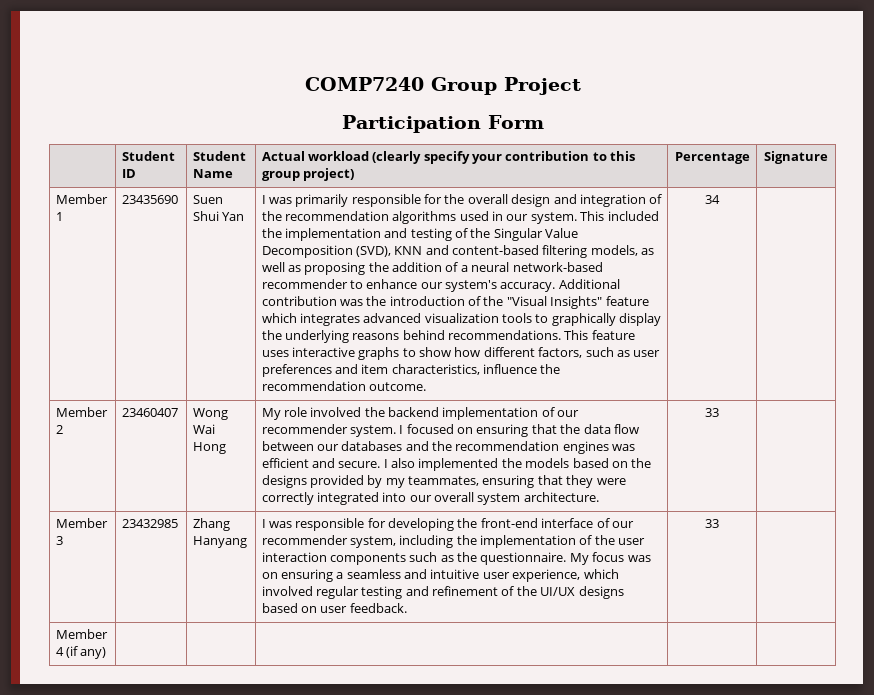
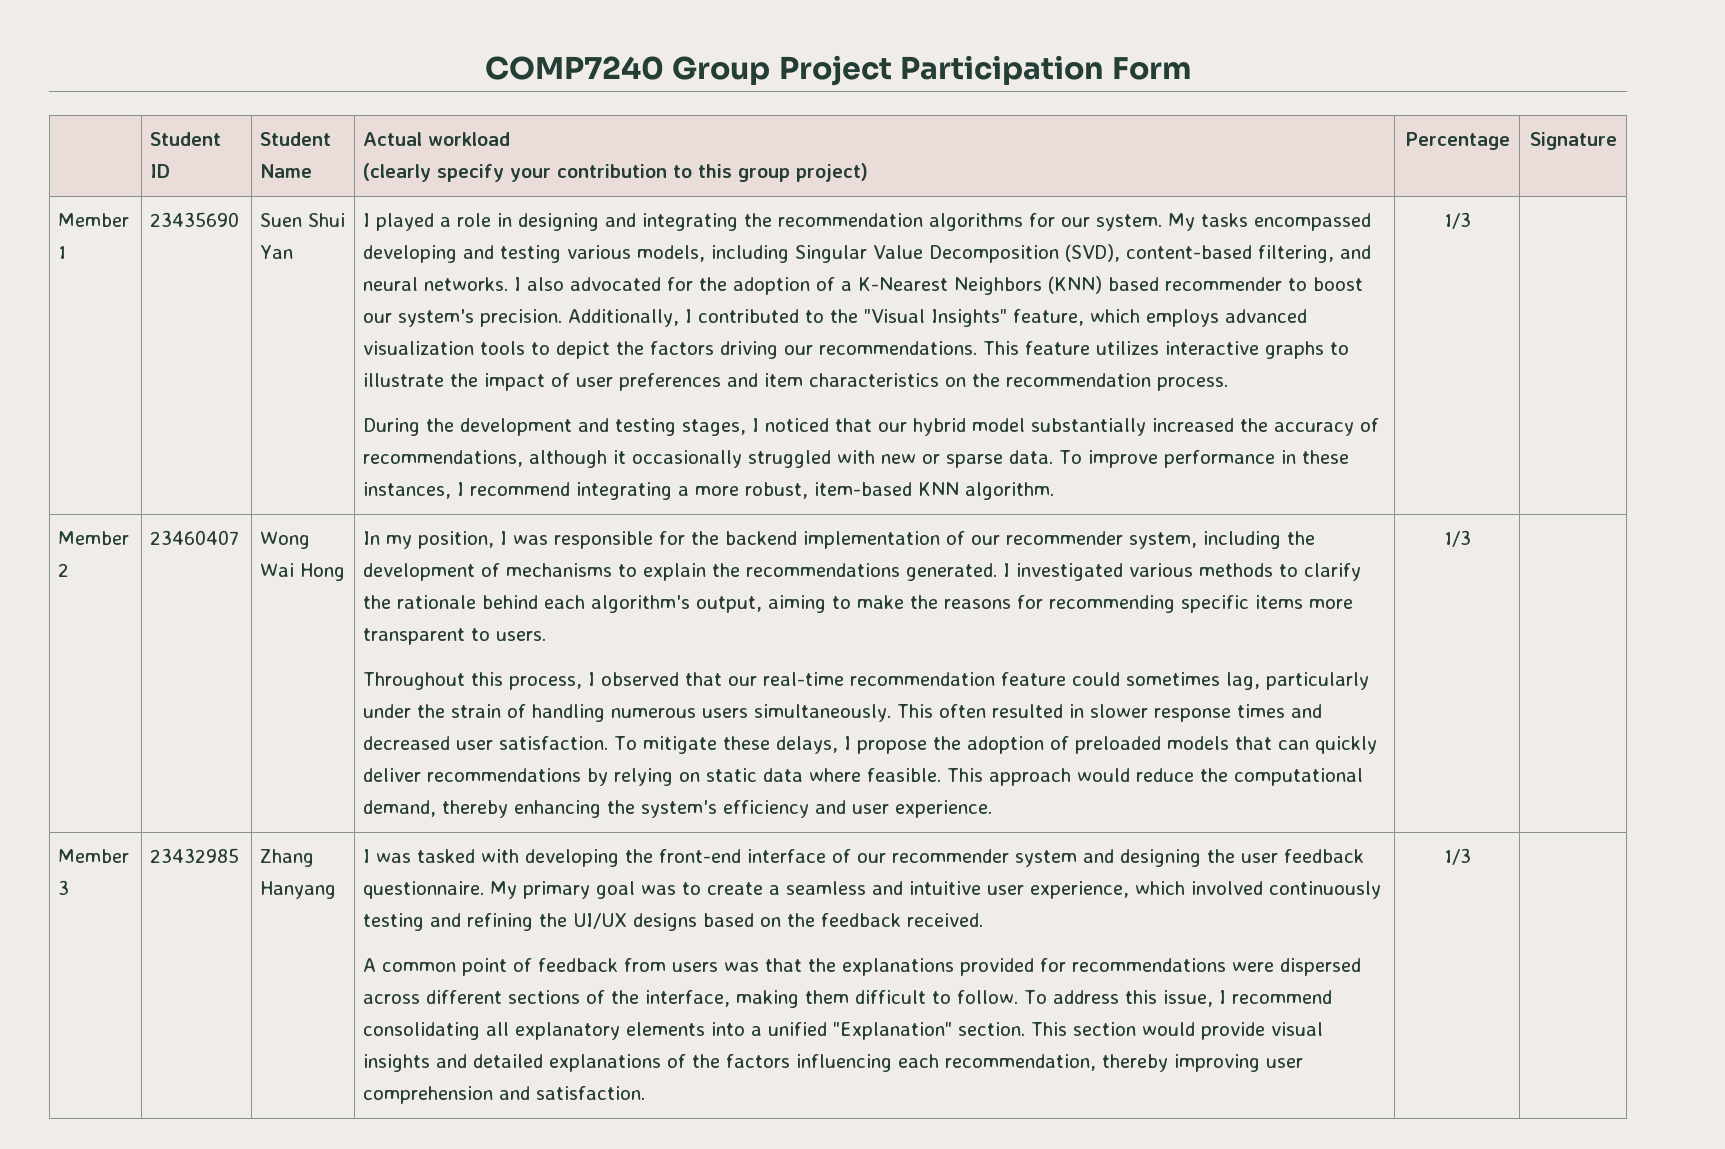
- COMP7240 Group Project
- Participation Form
+ COMP7240 Group Project Participation Form
- | Student ID | Student Name | Actual workload (clearly specify your contribution to this group project) | Percentage | Signature
+ | Student ID | Student Name | Actual workload
+ (clearly specify your contribution to this group project) | Percentage | Signature
- I was primarily responsible for the overall design and integration of the recommendation algorithms used in our system. This included the implementation and testing of the Singular Value Decomposition (SVD), KNN and content-based filtering models, as well as proposing the addition of a neural network-based recommender to enhance our system's accuracy. Additional contribution was the introduction of the "Visual Insights" feature which integrates advanced visualization tools to graphically display the underlying reasons behind recommendations.
+ I played a role in designing and integrating the recommendation algorithms for our system. My tasks encompassed developing and testing various models, including Singular Value Decomposition (SVD), content-based filtering, and neural networks. I also advocated for the adoption of a K-Nearest Neighbors (KNN) based recommender to boost our system's precision. Additionally, I contributed to the "Visual Insights" feature, which employs advanced visualization tools to depict the factors driving our recommendations.
- This feature uses interactive graphs to show how different factors, such as user preferences and item characteristics, influence the recommendation outcome. | 34
+ This feature utilizes interactive graphs to illustrate the impact of user preferences and item characteristics on the recommendation process.
+ During the development and testing stages, I noticed that our hybrid model substantially increased the accuracy of recommendations, although it occasionally struggled with new or sparse data. To improve performance in these instances, I recommend integrating a more robust, item-based KNN algorithm. | 1/3
- My role involved the backend implementation of our recommender system. I focused on ensuring that the data flow between our databases and the recommendation engines was efficient and secure. I also implemented the models based on the designs provided by my teammates, ensuring that they were correctly integrated into our overall system architecture. | 33
+ In my position, I was responsible for the backend implementation of our recommender system, including the development of mechanisms to explain the recommendations generated. I investigated various methods to clarify the rationale behind each algorithm's output, aiming to make the reasons for recommending specific items more transparent to users.
+ Throughout this process, I observed that our real-time recommendation feature could sometimes lag, particularly under the strain of handling numerous users simultaneously. This often resulted in slower response times and decreased user satisfaction. To mitigate these delays, I propose the adoption of preloaded models that can quickly deliver recommendations by relying on static data where feasible. This approach would reduce the computational demand, thereby enhancing the system's efficiency and user experience. | 1/3
- I was responsible for developing the front-end interface of our recommender system, including the implementation of the user interaction components such as the questionnaire. My focus was on ensuring a seamless and intuitive user experience, which involved regular testing and refinement of the UI/UX designs based on user feedback. | 33 |
- Member 4 (if any) | | | | |
+ I was tasked with developing the front-end interface of our recommender system and designing the user feedback questionnaire. My primary goal was to create a seamless and intuitive user experience, which involved continuously testing and refining the UI/UX designs based on the feedback received.
+ A common point of feedback from users was that the explanations provided for recommendations were dispersed across different sections of the interface, making them difficult to follow. To address this issue, I recommend consolidating all explanatory elements into a unified "Explanation" section. This section would provide visual insights and detailed explanations of the factors influencing each recommendation, thereby improving user comprehension and satisfaction. | 1/3

